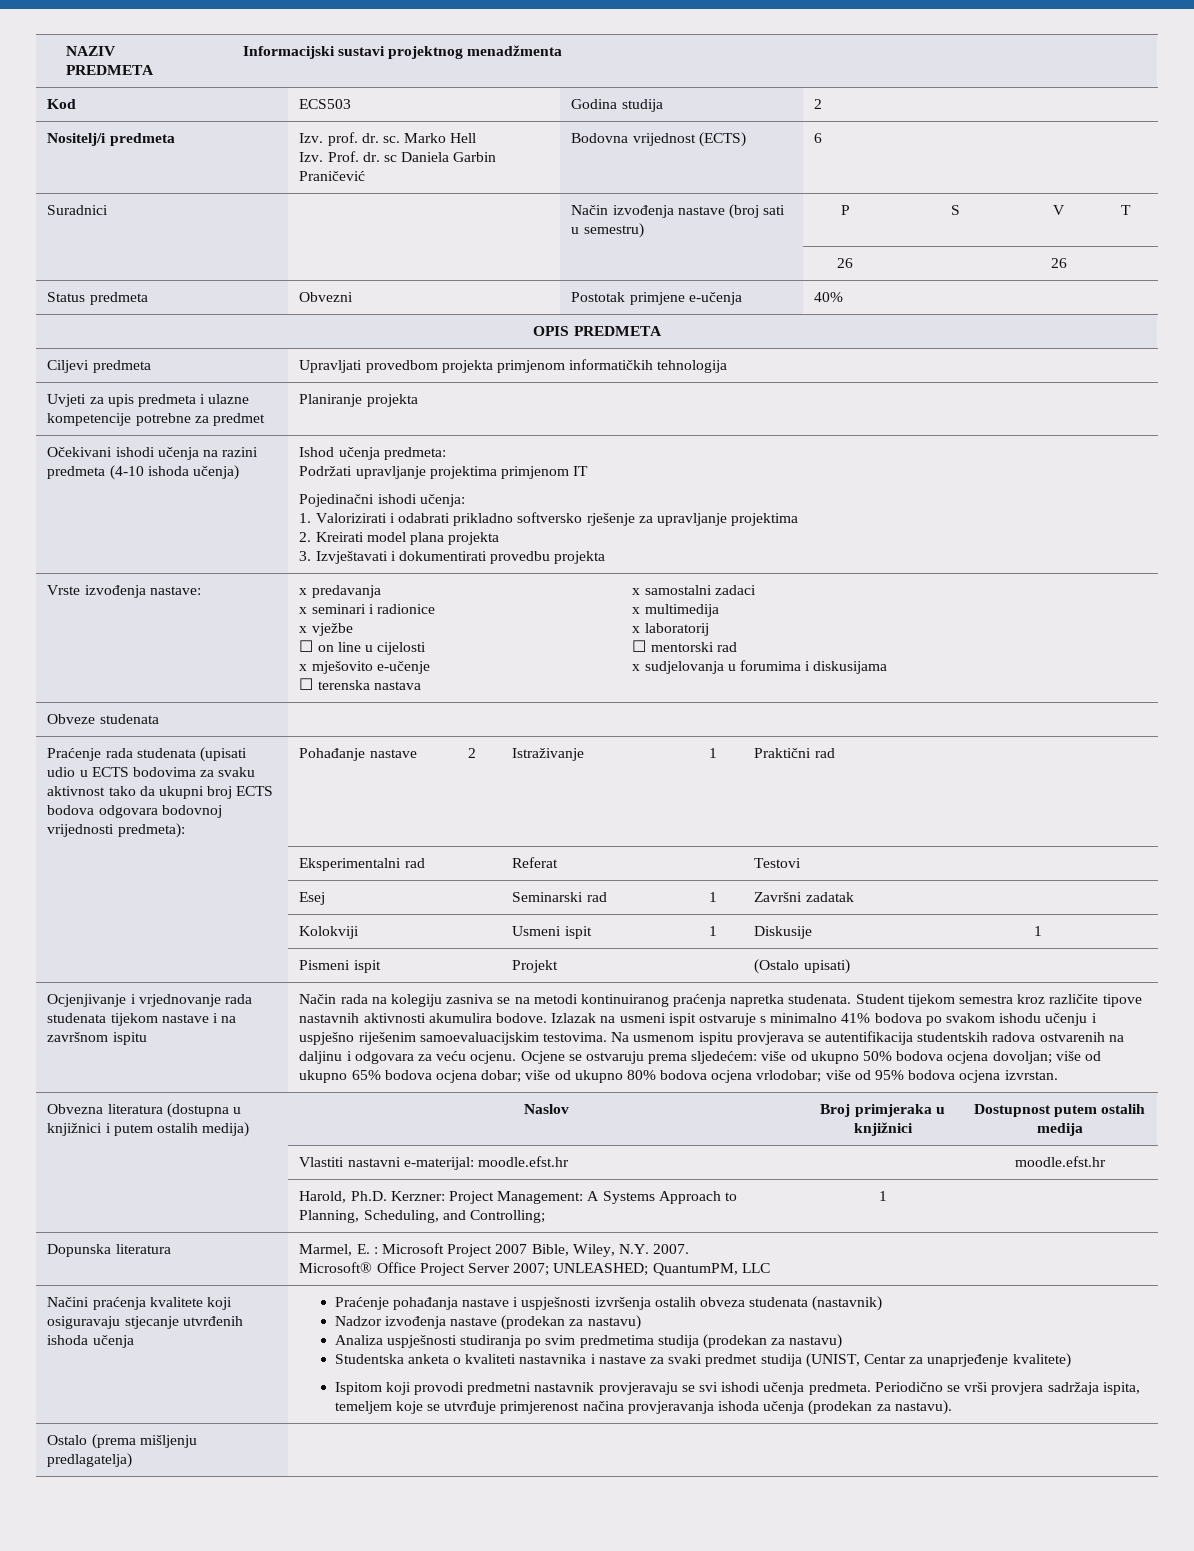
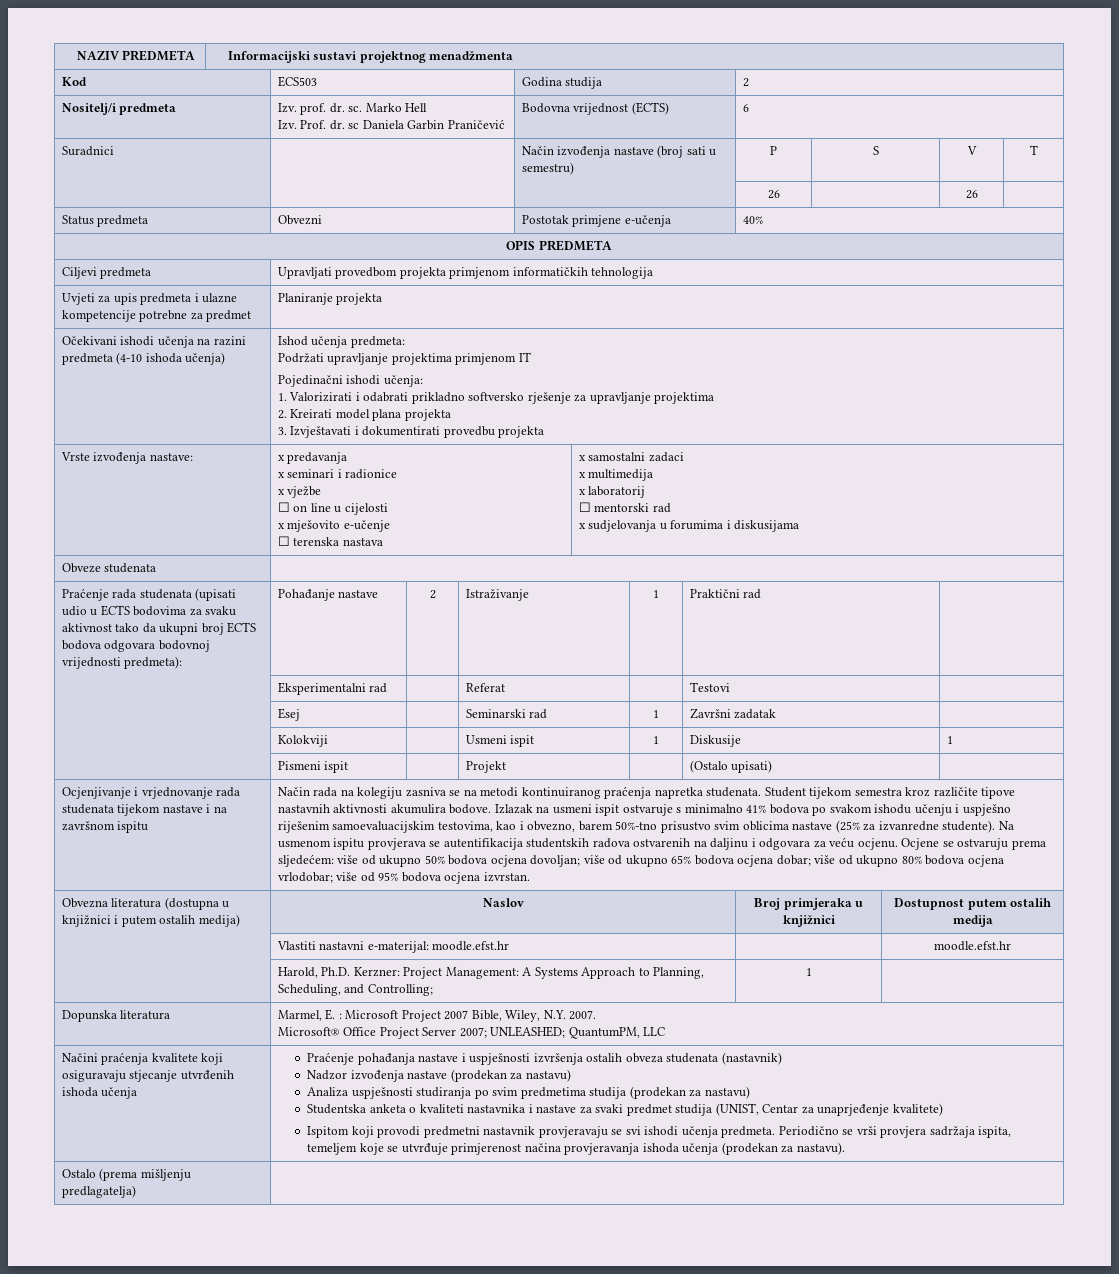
- Izlazak na usmeni ispit ostvaruje s minimalno 41% bodova po svakom ishodu učenju i uspješno riješenim samoevaluacijskim testovima.
+ Izlazak na usmeni ispit ostvaruje s minimalno 41% bodova po svakom ishodu učenju i uspješno riješenim samoevaluacijskim testovima, kao i obvezno, barem 50%-tno prisustvo svim oblicima nastave (25% za izvanredne studente).

